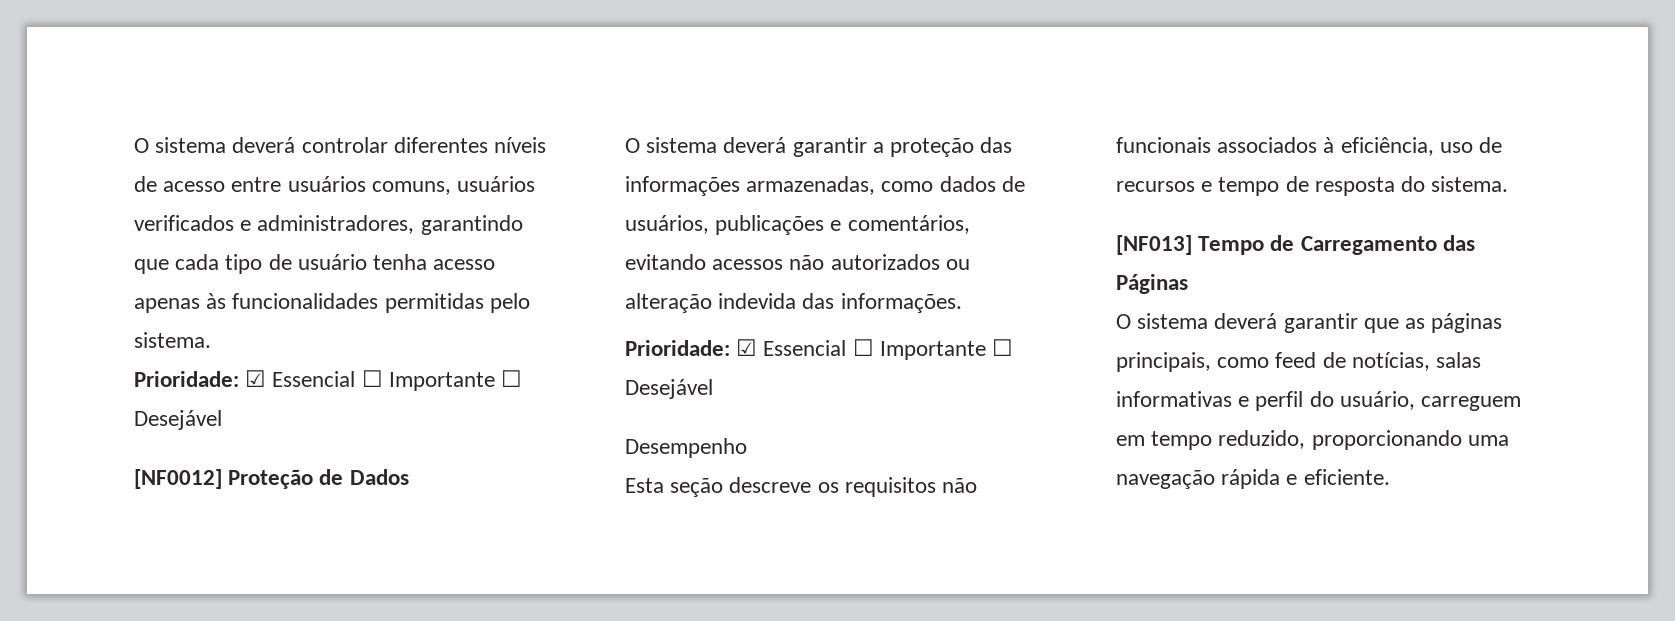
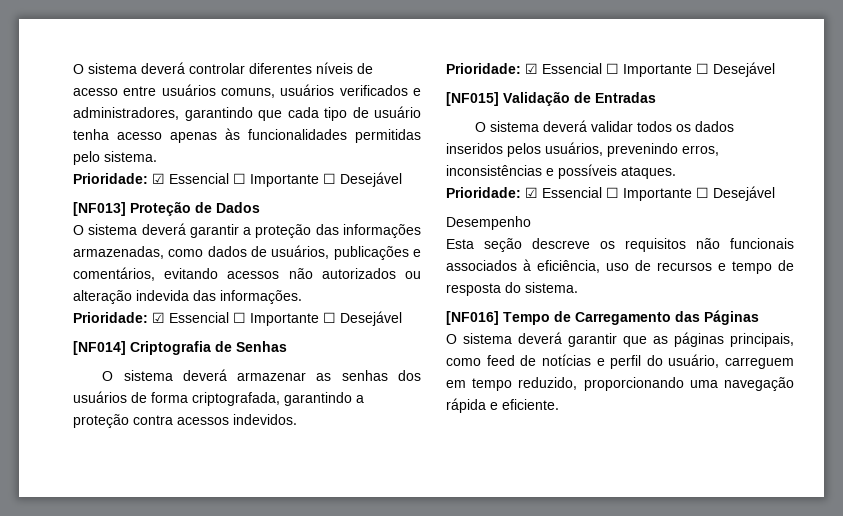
- [NF0012] Proteção de Dados
+ [NF013] Proteção de Dados
+ [NF014] Criptografia de Senhas
+ O sistema deverá armazenar as senhas dos usuários de forma criptografada, garantindo a proteção contra acessos indevidos.
+ Prioridade: ☑ Essencial ☐ Importante ☐ Desejável
+ [NF015] Validação de Entradas
+ O sistema deverá validar todos os dados inseridos pelos usuários, prevenindo erros, inconsistências e possíveis ataques.
+ Prioridade: ☑ Essencial ☐ Importante ☐ Desejável
- [NF013] Tempo de Carregamento das Páginas
+ [NF016] Tempo de Carregamento das Páginas
- O sistema deverá garantir que as páginas principais, como feed de notícias, salas informativas e perfil do usuário, carreguem em tempo reduzido, proporcionando uma navegação rápida e eficiente.
+ O sistema deverá garantir que as páginas principais, como feed de notícias e perfil do usuário, carreguem em tempo reduzido, proporcionando uma navegação rápida e eficiente.

